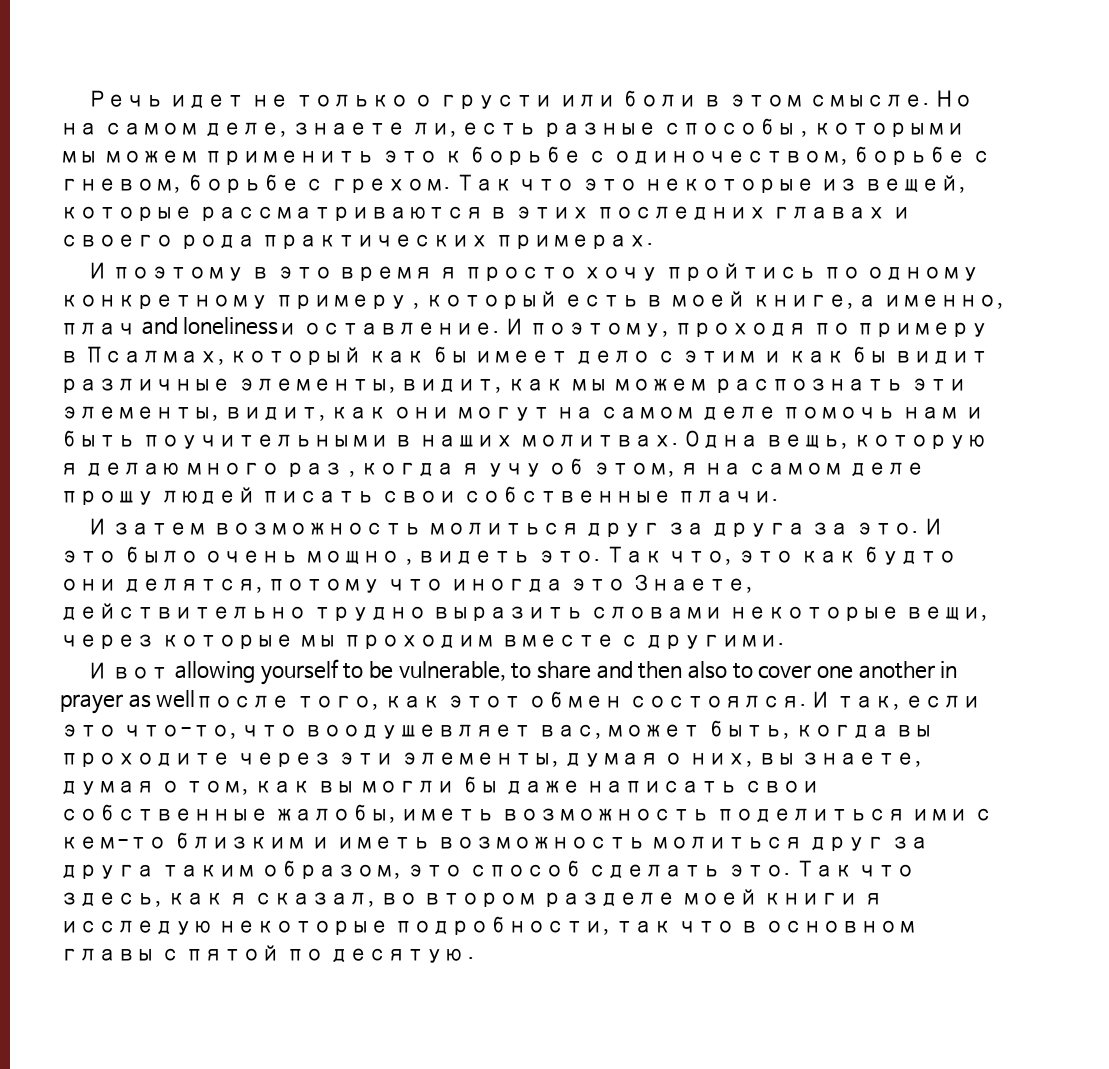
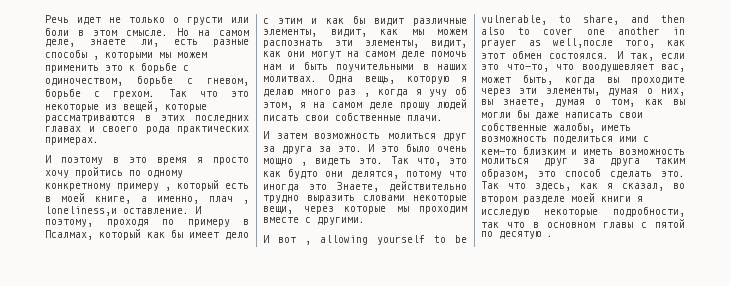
- И поэтому в это время я просто хочу пройтись по одному конкретному примеру , который есть в моей книге, а именно, плач and lonelinessи оставление.
+ И поэтому в это время я просто хочу пройтись по одному конкретному примеру , который есть в моей книге, а именно, плач , loneliness,и оставление.
- И вот allowing yourself to be vulnerable, to share and then also to cover one another in prayer as wellпосле того, как этот обмен состоялся.
+ И вот , allowing yourself to be vulnerable, to share, and then also to cover one another in prayer as well,после того, как этот обмен состоялся.

